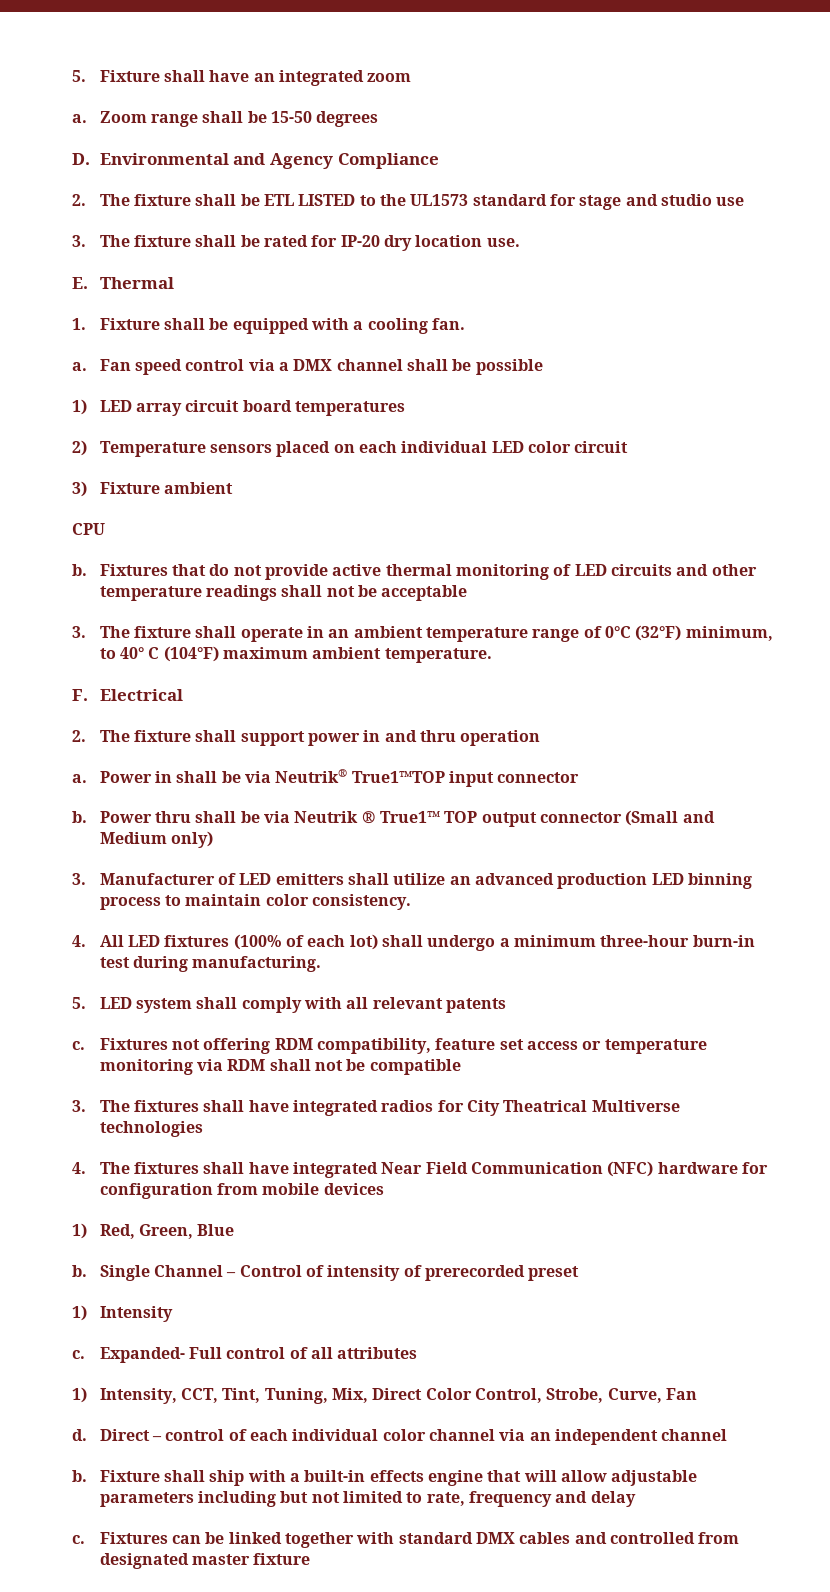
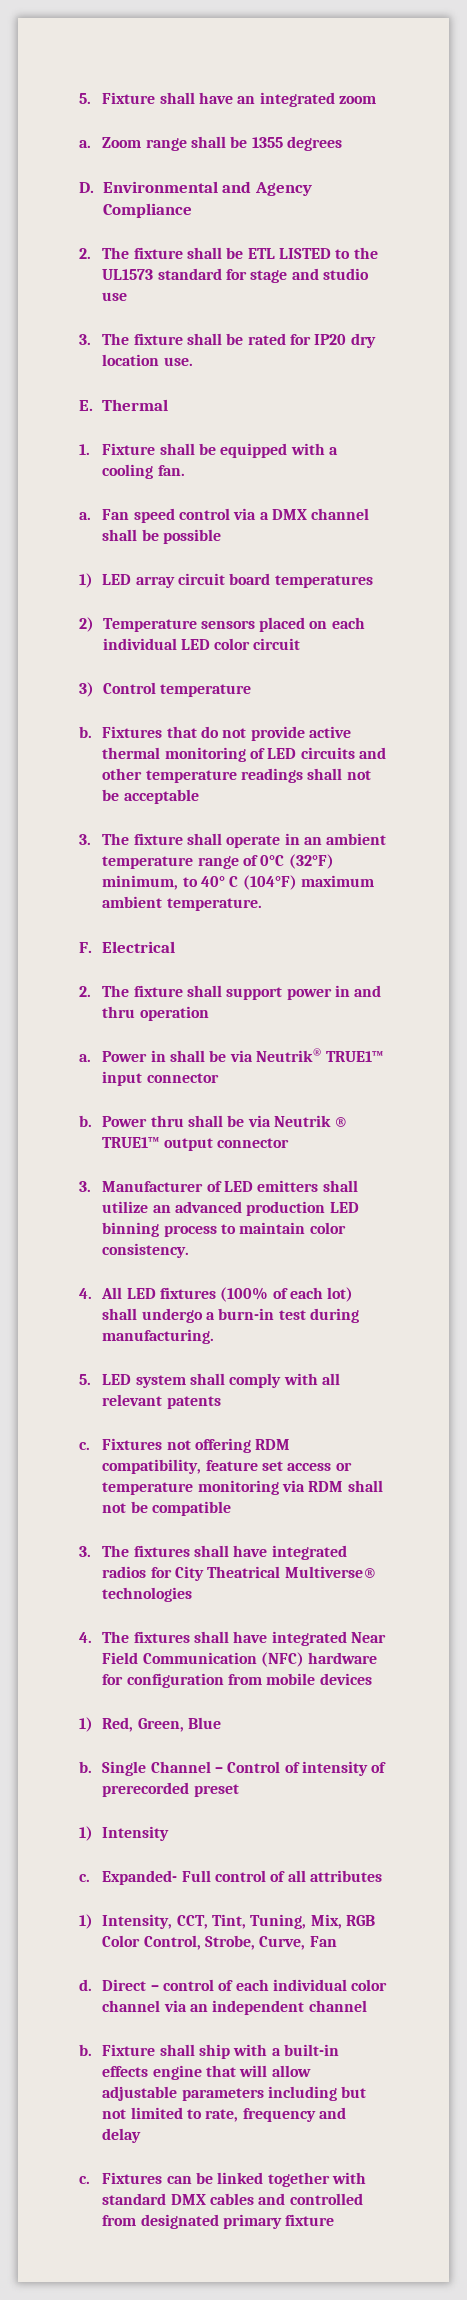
- Zoom range shall be 15-50 degrees
+ Zoom range shall be 1355 degrees
- 3. The fixture shall be rated for IP-20 dry location use.
+ 3. The fixture shall be rated for IP20 dry location use.
- 3) Fixture ambient
- CPU
+ 3) Control temperature
- Power in shall be via Neutrik® True1™TOP input connector
+ Power in shall be via Neutrik® TRUE1™ input connector
- Power thru shall be via Neutrik ® True1™ TOP output connector (Small and Medium only)
+ Power thru shall be via Neutrik ® TRUE1™ output connector
- 4. All LED fixtures (100% of each lot) shall undergo a minimum three-hour burn-in test during manufacturing.
+ 4. All LED fixtures (100% of each lot) shall undergo a burn-in test during manufacturing.
- 3. The fixtures shall have integrated radios for City Theatrical Multiverse technologies
+ 3. The fixtures shall have integrated radios for City Theatrical Multiverse® technologies
- 1) Intensity, CCT, Tint, Tuning, Mix, Direct Color Control, Strobe, Curve, Fan
+ 1) Intensity, CCT, Tint, Tuning, Mix, RGB Color Control, Strobe, Curve, Fan
- Fixtures can be linked together with standard DMX cables and controlled from designated master fixture
+ Fixtures can be linked together with standard DMX cables and controlled from designated primary fixture

